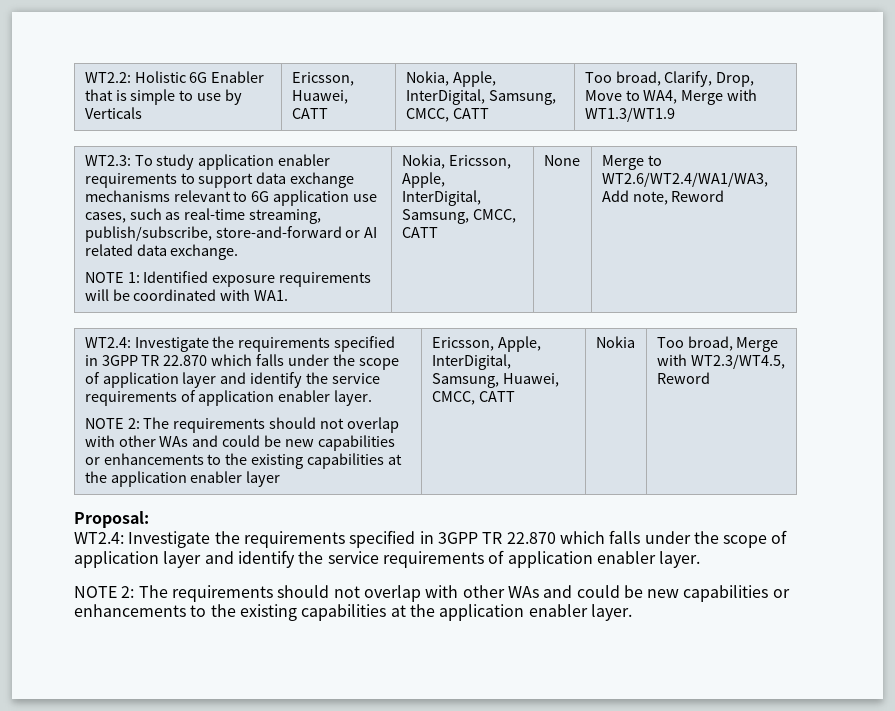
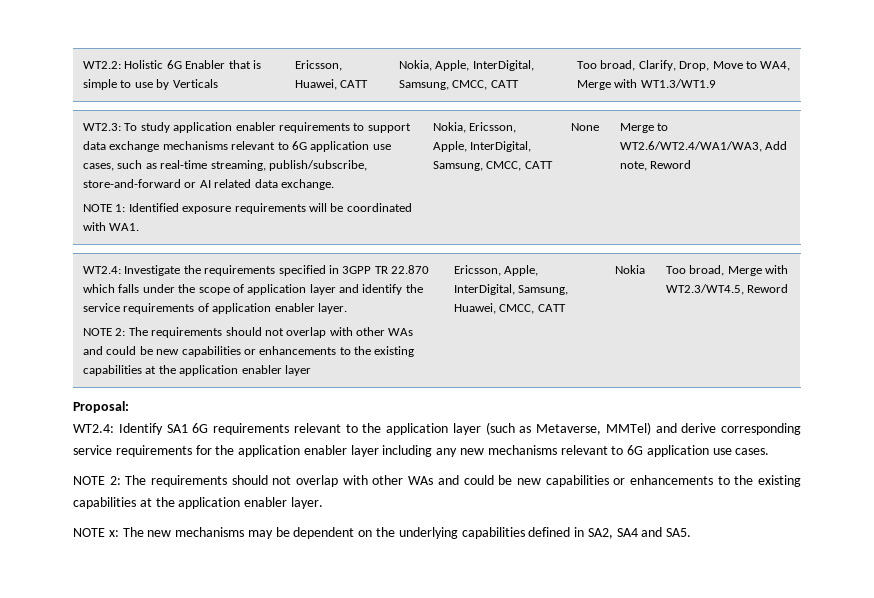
  Proposal:
- WT2.4: Investigate the requirements specified in 3GPP TR 22.870 which falls under the scope of application layer and identify the service requirements of application enabler layer.
+ WT2.4: Identify SA1 6G requirements relevant to the application layer (such as Metaverse, MMTel) and derive corresponding service requirements for the application enabler layer including any new mechanisms relevant to 6G application use cases.
+ NOTE x: The new mechanisms may be dependent on the underlying capabilities defined in SA2, SA4 and SA5.

